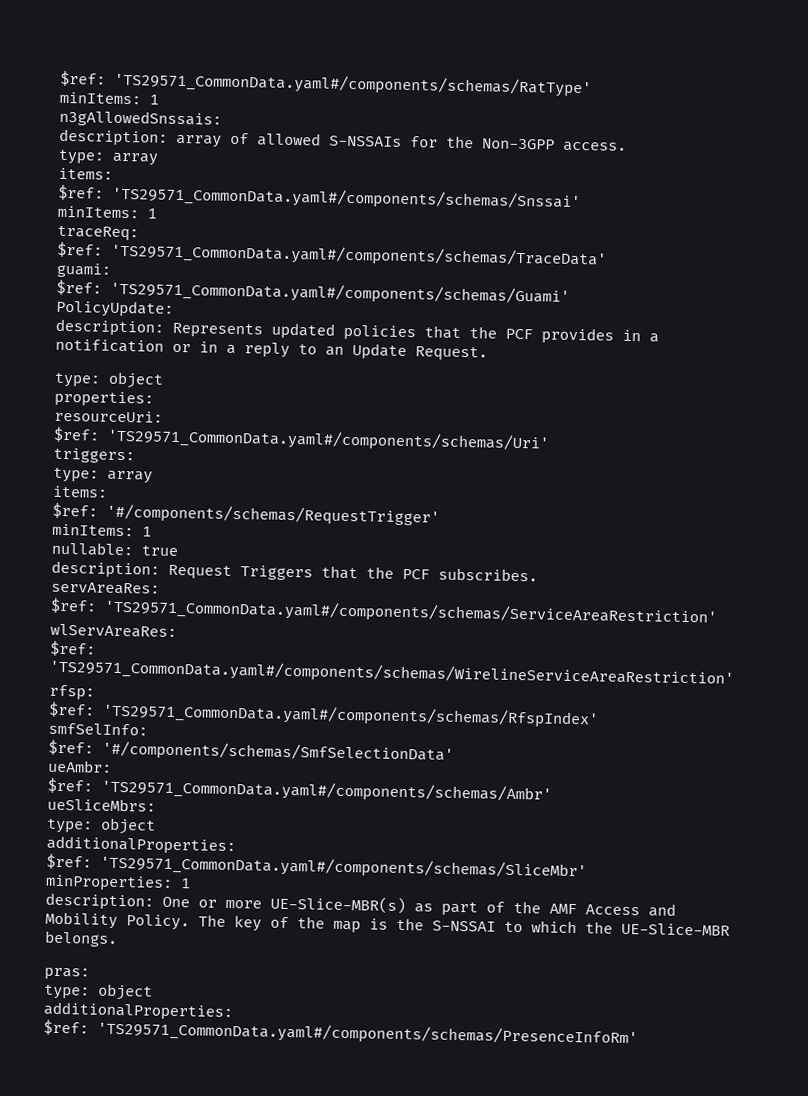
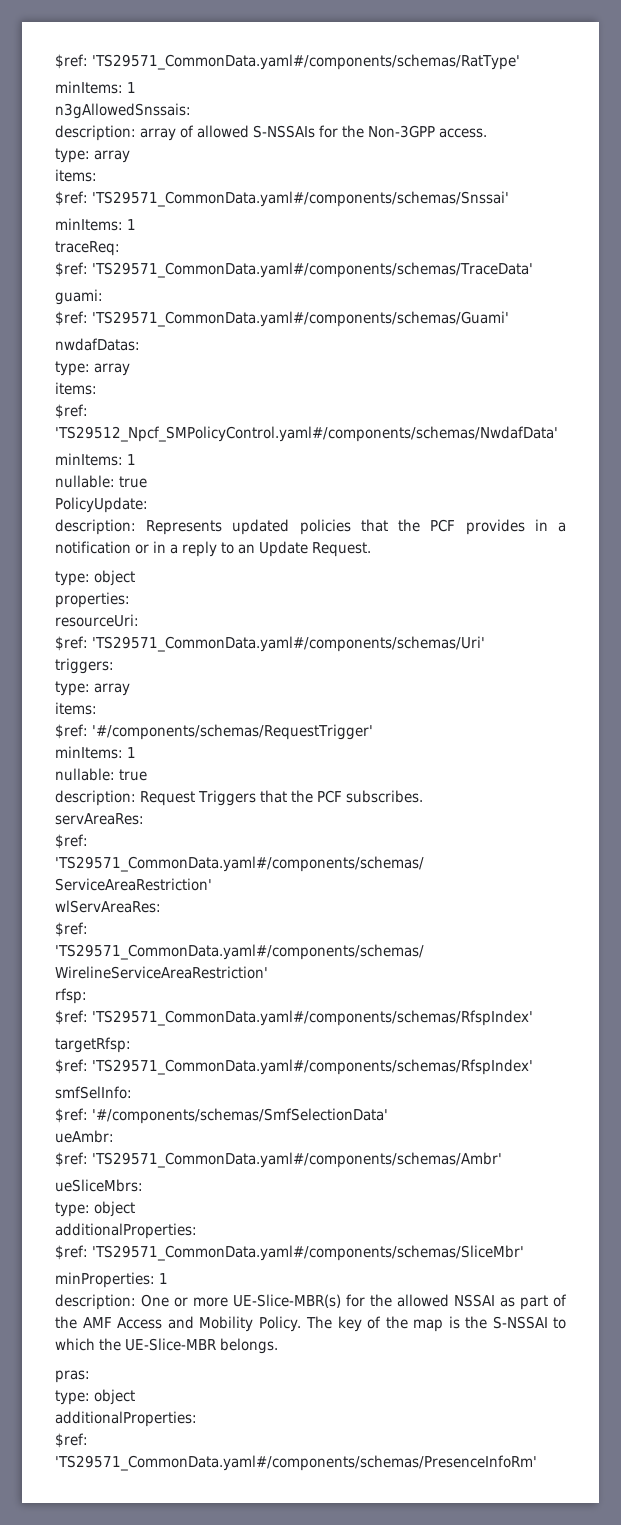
+ nwdafDatas:
+ type: array
+ items:
+ $ref: 'TS29512_Npcf_SMPolicyControl.yaml#/components/schemas/NwdafData'
+ minItems: 1
+ nullable: true
+ targetRfsp:
+ $ref: 'TS29571_CommonData.yaml#/components/schemas/RfspIndex'
- description: One or more UE-Slice-MBR(s) as part of the AMF Access and Mobility Policy.
+ description: One or more UE-Slice-MBR(s) for the allowed NSSAI as part of the AMF Access and Mobility Policy.

